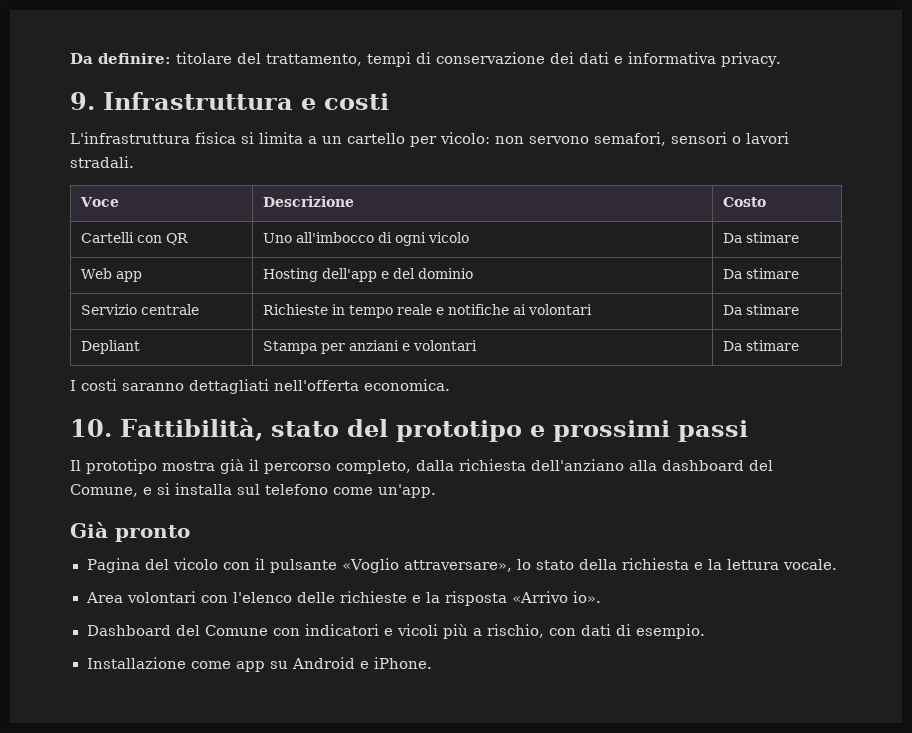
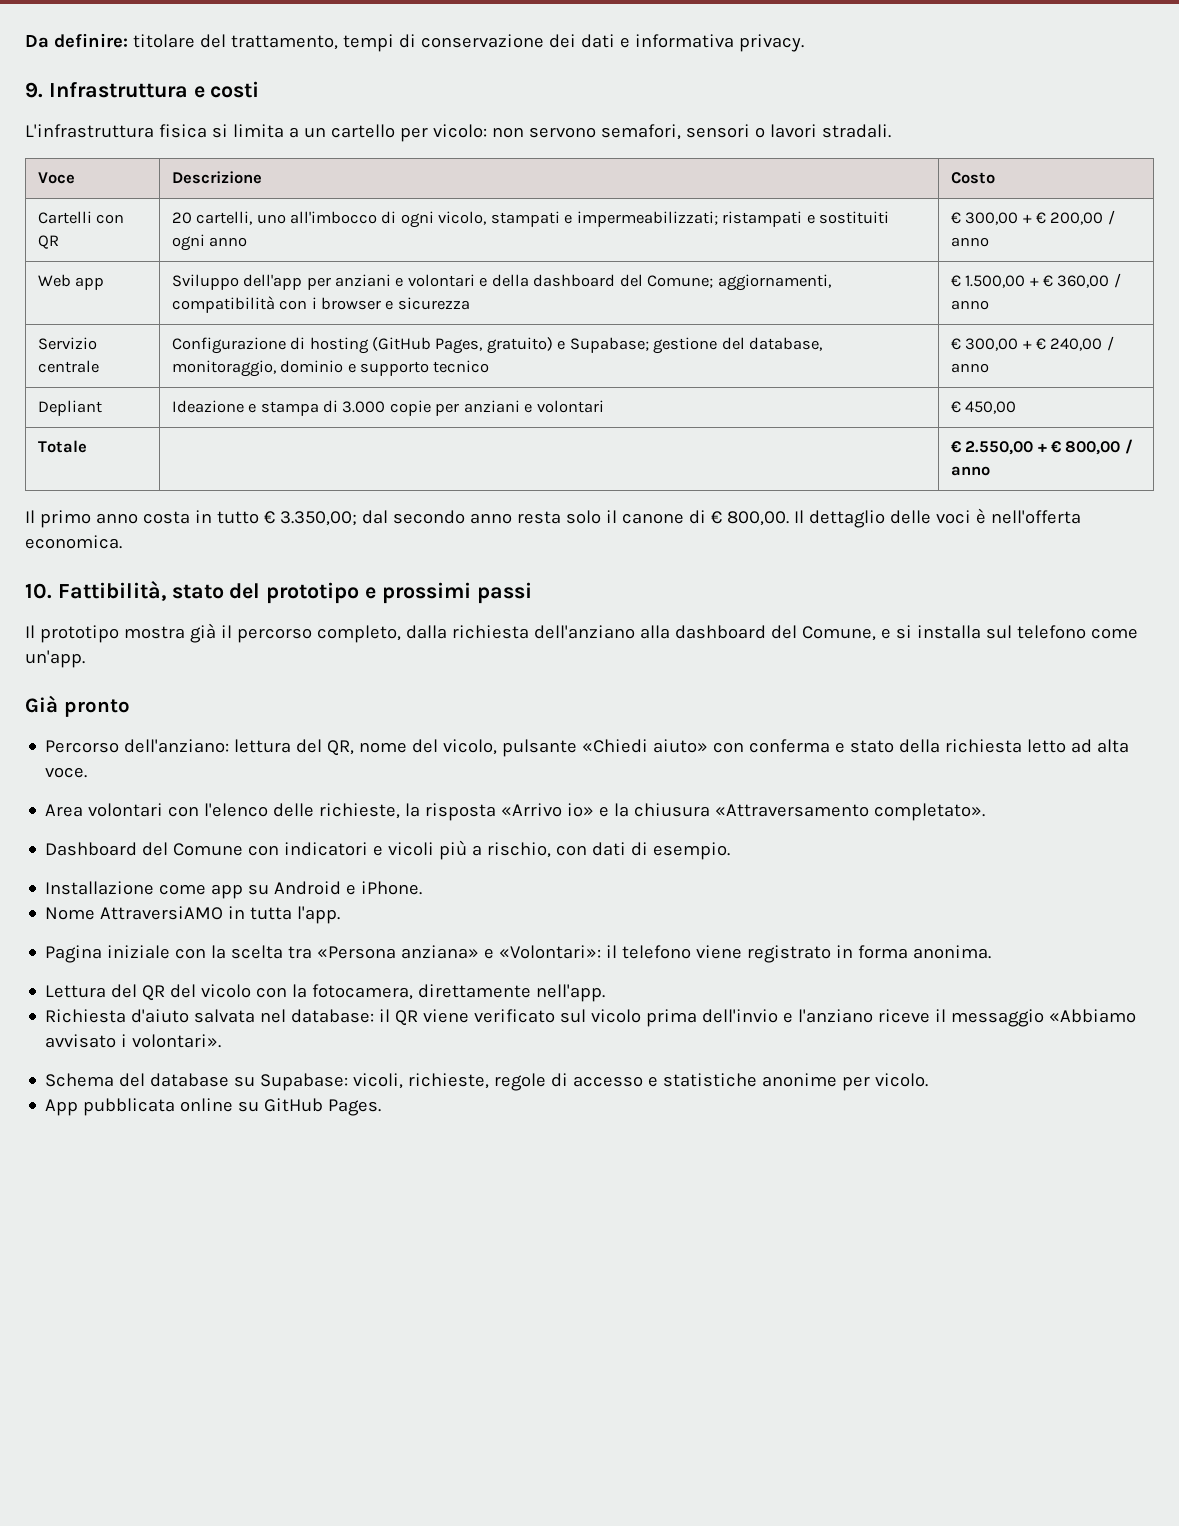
- Cartelli con QR | Uno all'imbocco di ogni vicolo | Da stimare
- Web app | Hosting dell'app e del dominio | Da stimare
- Servizio centrale | Richieste in tempo reale e notifiche ai volontari | Da stimare
- Depliant | Stampa per anziani e volontari | Da stimare
- I costi saranno dettagliati nell'offerta economica.
+ Cartelli con QR | 20 cartelli, uno all'imbocco di ogni vicolo, stampati e impermeabilizzati; ristampati e sostituiti ogni anno | € 300,00 + € 200,00 / anno
+ Web app | Sviluppo dell'app per anziani e volontari e della dashboard del Comune; aggiornamenti, compatibilità con i browser e sicurezza | € 1.500,00 + € 360,00 / anno
+ Servizio centrale | Configurazione di hosting (GitHub Pages, gratuito) e Supabase; gestione del database, monitoraggio, dominio e supporto tecnico | € 300,00 + € 240,00 / anno
+ Depliant | Ideazione e stampa di 3.000 copie per anziani e volontari | € 450,00
+ Totale | | € 2.550,00 + € 800,00 / anno
+ Il primo anno costa in tutto € 3.350,00; dal secondo anno resta solo il canone di € 800,00. Il dettaglio delle voci è nell'offerta economica.
- Pagina del vicolo con il pulsante «Voglio attraversare», lo stato della richiesta e la lettura vocale.
+ Percorso dell'anziano: lettura del QR, nome del vicolo, pulsante «Chiedi aiuto» con conferma e stato della richiesta letto ad alta voce.
- Area volontari con l'elenco delle richieste e la risposta «Arrivo io».
+ Area volontari con l'elenco delle richieste, la risposta «Arrivo io» e la chiusura «Attraversamento completato».
+ Nome AttraversiAMO in tutta l'app.
+ Pagina iniziale con la scelta tra «Persona anziana» e «Volontari»: il telefono viene registrato in forma anonima.
+ Lettura del QR del vicolo con la fotocamera, direttamente nell'app.
+ Richiesta d'aiuto salvata nel database: il QR viene verificato sul vicolo prima dell'invio e l'anziano riceve il messaggio «Abbiamo avvisato i volontari».
+ Schema del database su Supabase: vicoli, richieste, regole di accesso e statistiche anonime per vicolo.
+ App pubblicata online su GitHub Pages.

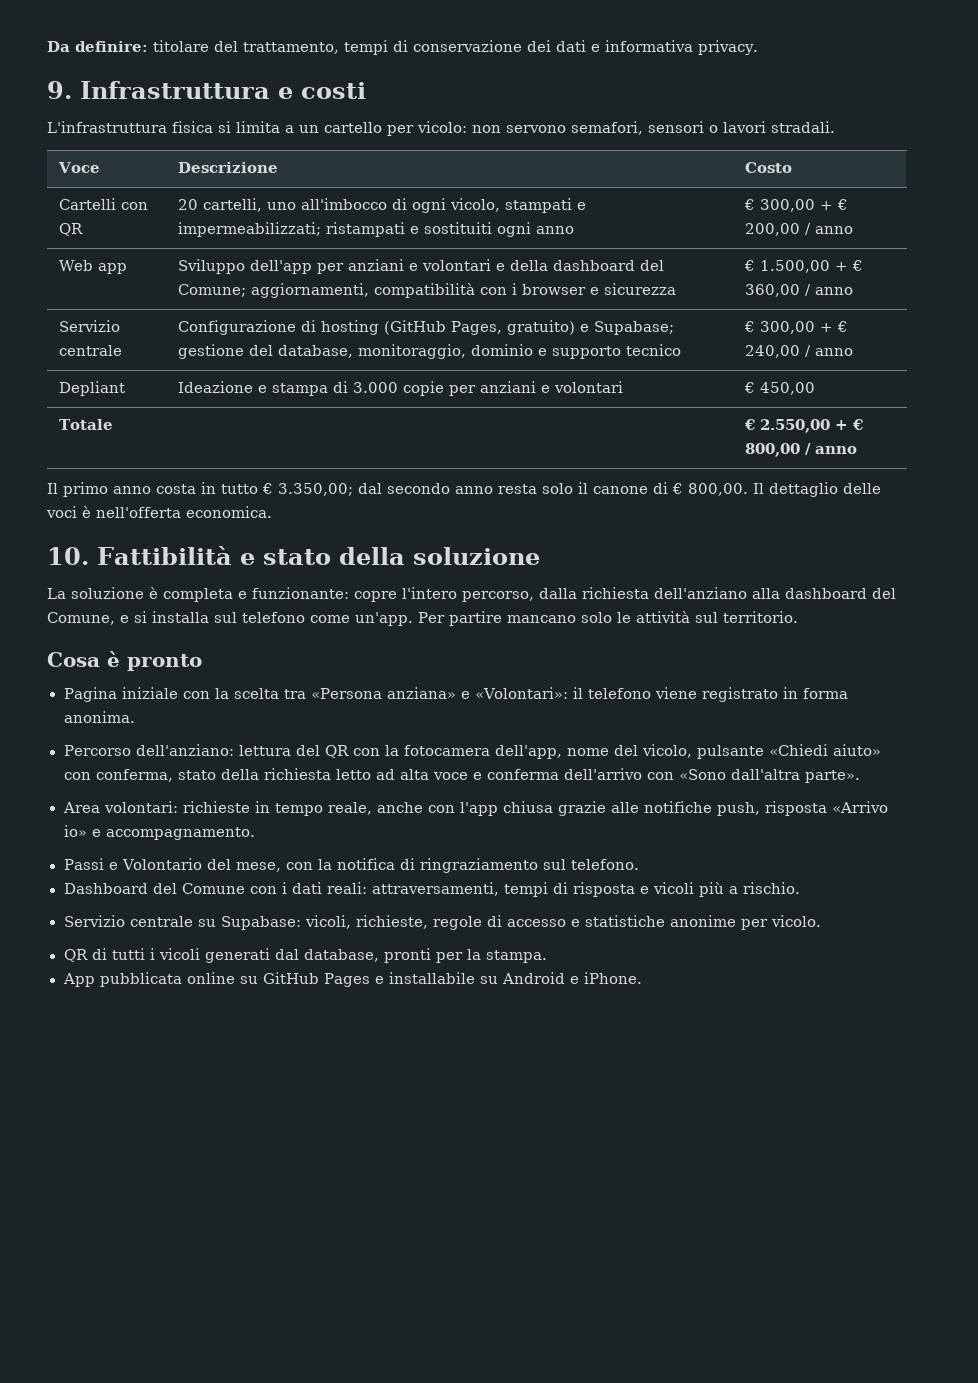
- 10. Fattibilità, stato del prototipo e prossimi passi
- Il prototipo mostra già il percorso completo, dalla richiesta dell'anziano alla dashboard del Comune, e si installa sul telefono come un'app.
- Già pronto
- Percorso dell'anziano: lettura del QR, nome del vicolo, pulsante «Chiedi aiuto» con conferma e stato della richiesta letto ad alta voce.
- Area volontari con l'elenco delle richieste, la risposta «Arrivo io» e la chiusura «Attraversamento completato».
- Dashboard del Comune con indicatori e vicoli più a rischio, con dati di esempio.
- Installazione come app su Android e iPhone.
- Nome AttraversiAMO in tutta l'app.
+ 10. Fattibilità e stato della soluzione
+ La soluzione è completa e funzionante: copre l'intero percorso, dalla richiesta dell'anziano alla dashboard del Comune, e si installa sul telefono come un'app. Per partire mancano solo le attività sul territorio.
+ Cosa è pronto
- Lettura del QR del vicolo con la fotocamera, direttamente nell'app.
- Richiesta d'aiuto salvata nel database: il QR viene verificato sul vicolo prima dell'invio e l'anziano riceve il messaggio «Abbiamo avvisato i volontari».
- Schema del database su Supabase: vicoli, richieste, regole di accesso e statistiche anonime per vicolo.
+ Percorso dell'anziano: lettura del QR con la fotocamera dell'app, nome del vicolo, pulsante «Chiedi aiuto» con conferma, stato della richiesta letto ad alta voce e conferma dell'arrivo con «Sono dall'altra parte».
+ Area volontari: richieste in tempo reale, anche con l'app chiusa grazie alle notifiche push, risposta «Arrivo io» e accompagnamento.
+ Passi e Volontario del mese, con la notifica di ringraziamento sul telefono.
+ Dashboard del Comune con i dati reali: attraversamenti, tempi di risposta e vicoli più a rischio.
+ Servizio centrale su Supabase: vicoli, richieste, regole di accesso e statistiche anonime per vicolo.
+ QR di tutti i vicoli generati dal database, pronti per la stampa.
- App pubblicata online su GitHub Pages.
+ App pubblicata online su GitHub Pages e installabile su Android e iPhone.

